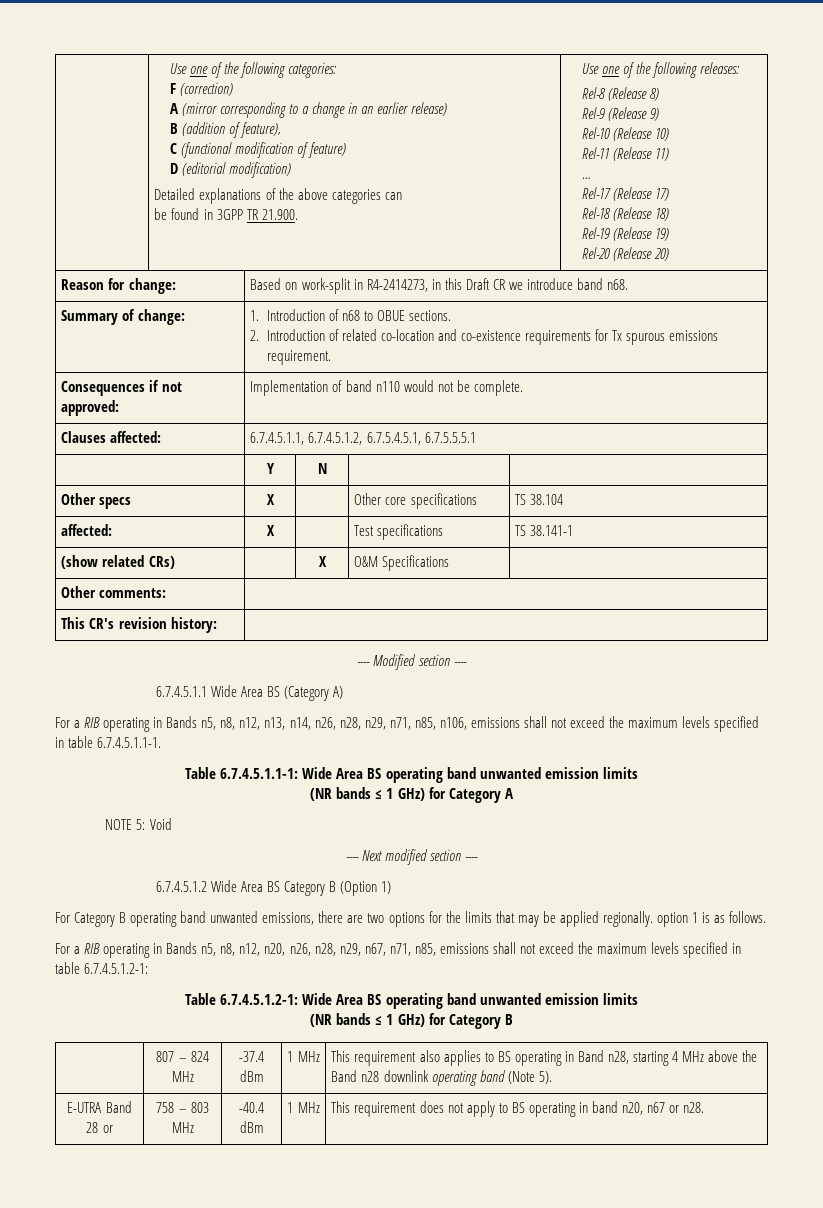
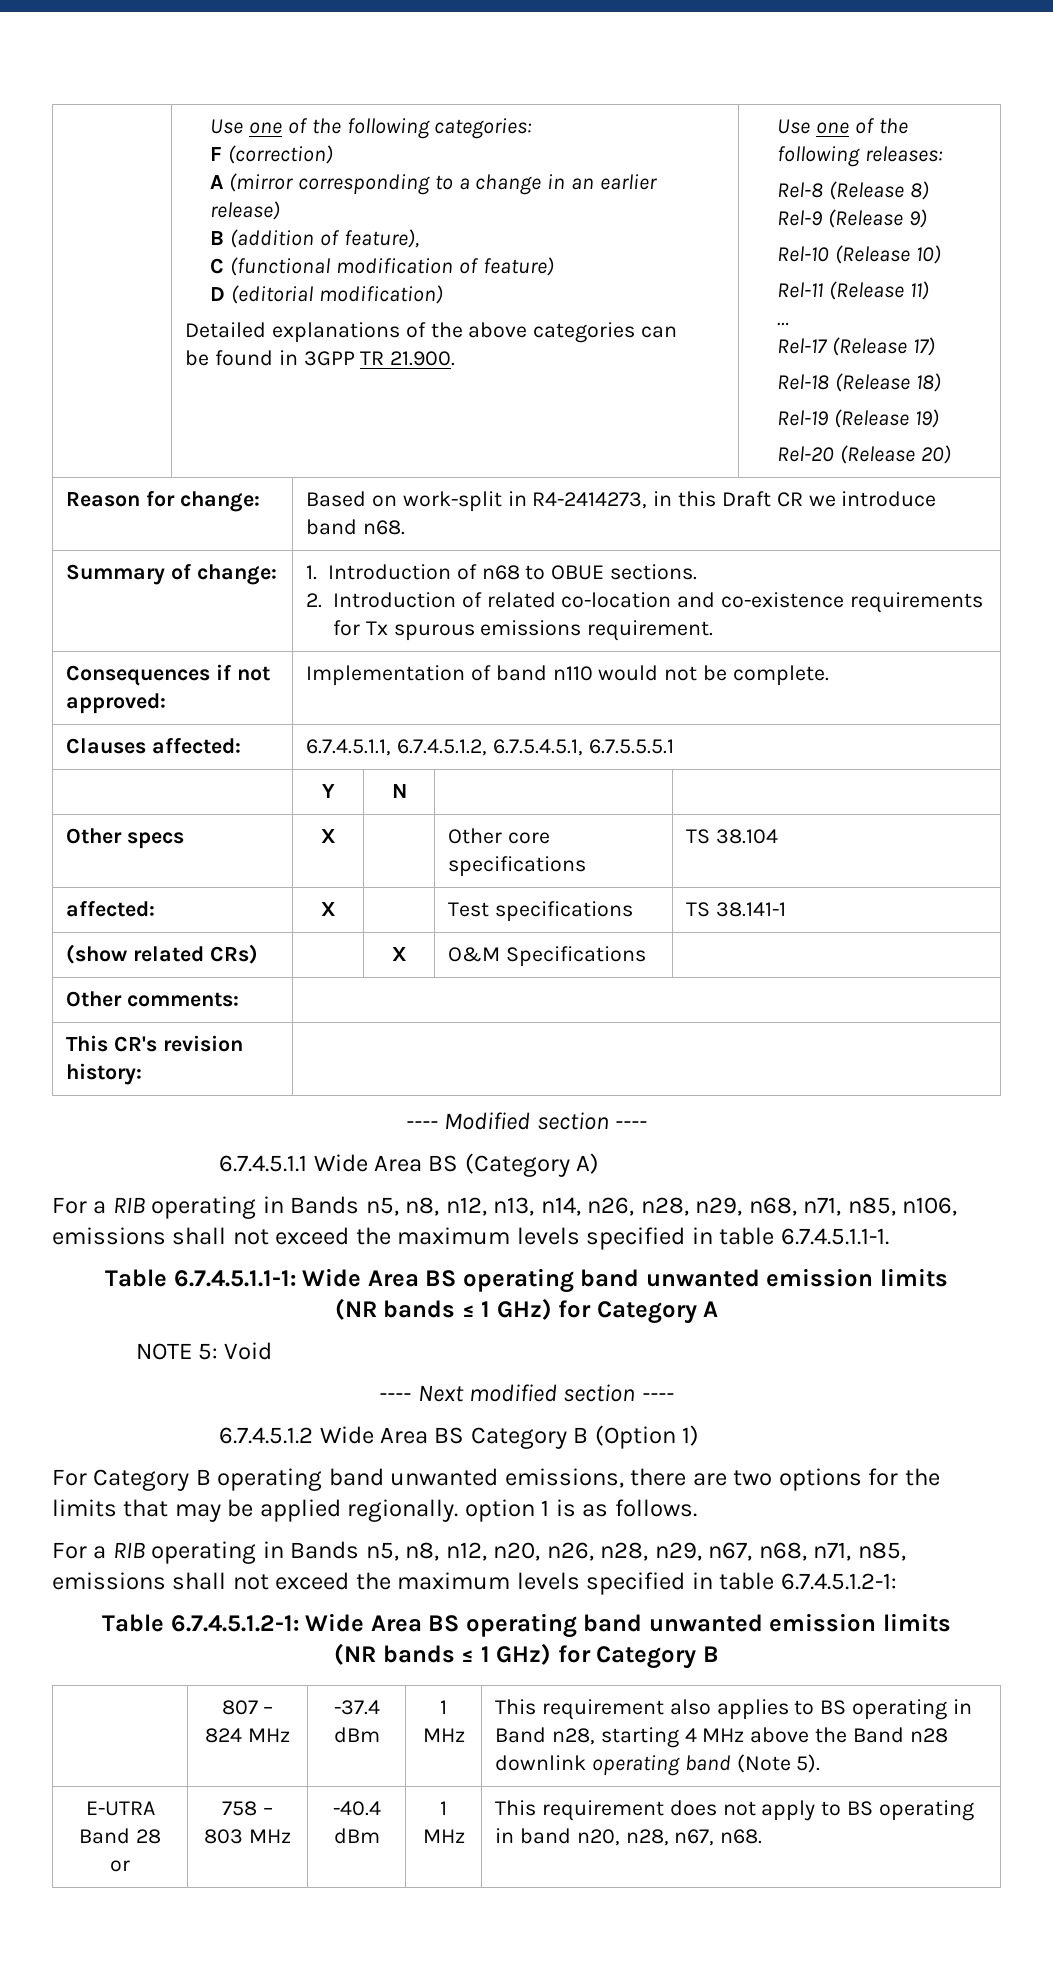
- For a RIB operating in Bands n5, n8, n12, n13, n14, n26, n28, n29, n71, n85, n106, emissions shall not exceed the maximum levels specified in table 6.7.4.5.1.1-1.
+ For a RIB operating in Bands n5, n8, n12, n13, n14, n26, n28, n29, n68, n71, n85, n106, emissions shall not exceed the maximum levels specified in table 6.7.4.5.1.1-1.
- For a RIB operating in Bands n5, n8, n12, n20, n26, n28, n29, n67, n71, n85, emissions shall not exceed the maximum levels specified in table 6.7.4.5.1.2-1:
+ For a RIB operating in Bands n5, n8, n12, n20, n26, n28, n29, n67, n68, n71, n85, emissions shall not exceed the maximum levels specified in table 6.7.4.5.1.2-1:
- E-UTRA Band 28 or | 758 – 803 MHz | -40.4 dBm | 1 MHz | This requirement does not apply to BS operating in band n20, n67 or n28.
+ E-UTRA Band 28 or | 758 – 803 MHz | -40.4 dBm | 1 MHz | This requirement does not apply to BS operating in band n20, n28, n67, n68.

